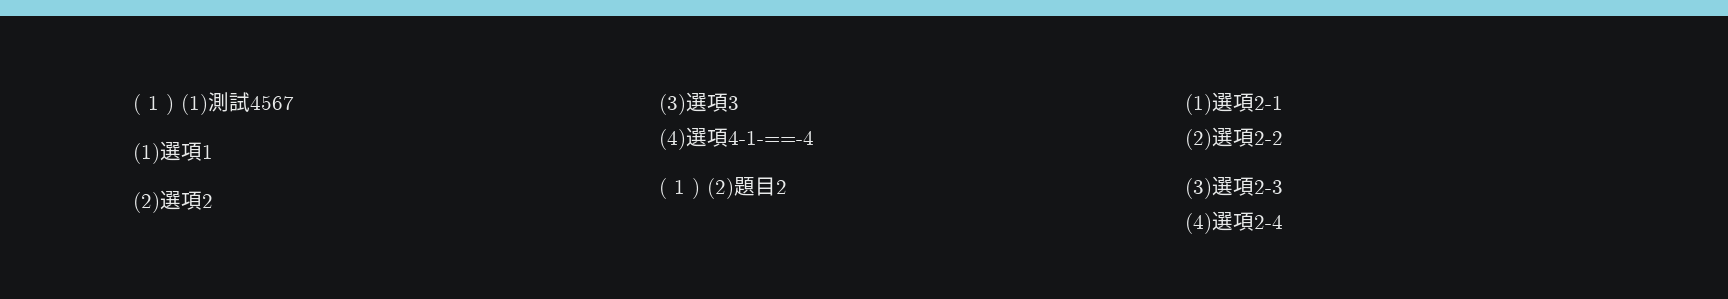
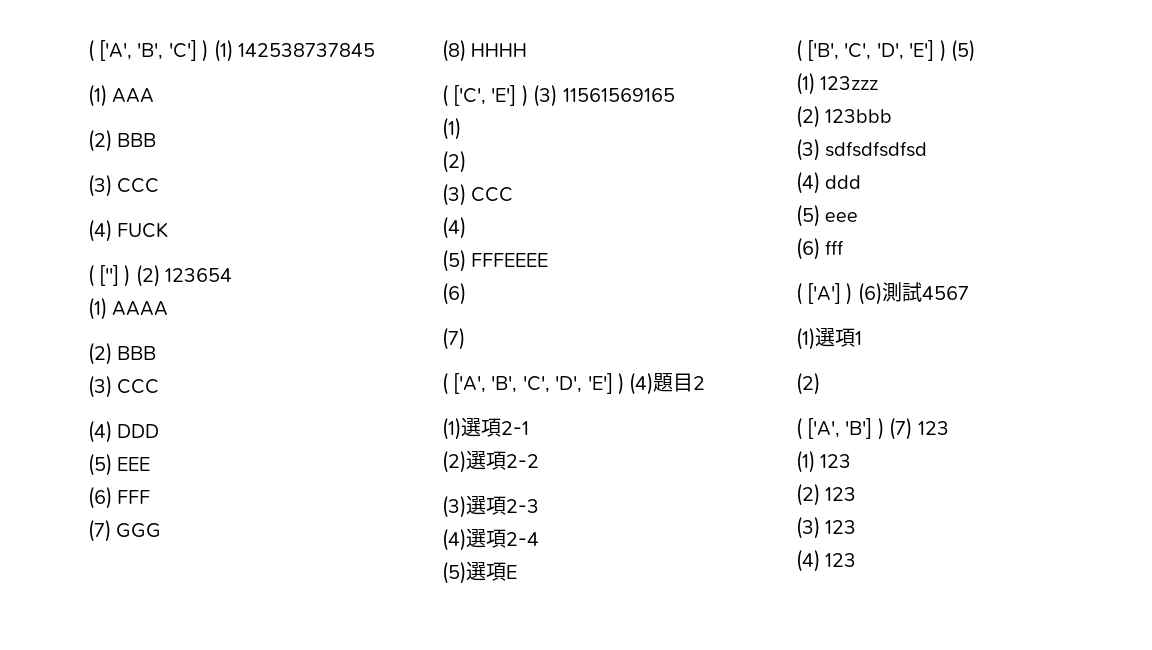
- ( 1 ) (1)測試4567
- (1)選項1
- (2)選項2
- (3)選項3
- (4)選項4-1-==-4
- ( 1 ) (2)題目2
+ ( ['A', 'B', 'C'] ) (1) 142538737845
+ (1) AAA
+ (2) BBB
+ (3) CCC
+ (4) FUCK
+ ( [''] ) (2) 123654
+ (1) AAAA
+ (2) BBB
+ (3) CCC
+ (4) DDD
+ (5) EEE
+ (6) FFF
+ (7) GGG
+ (8) HHHH
+ ( ['C', 'E'] ) (3) 11561569165
+ (1)
+ (2)
+ (3) CCC
+ (4)
+ (5) FFFEEEE
+ (6)
+ (7)
+ ( ['A', 'B', 'C', 'D', 'E'] ) (4)題目2
+ (5)選項E
+ ( ['B', 'C', 'D', 'E'] ) (5)
+ (1) 123zzz
+ (2) 123bbb
+ (3) sdfsdfsdfsd
+ (4) ddd
+ (5) eee
+ (6) fff
+ ( ['A'] ) (6)測試4567
+ (1)選項1
+ (2)
+ ( ['A', 'B'] ) (7) 123
+ (1) 123
+ (2) 123
+ (3) 123
+ (4) 123

